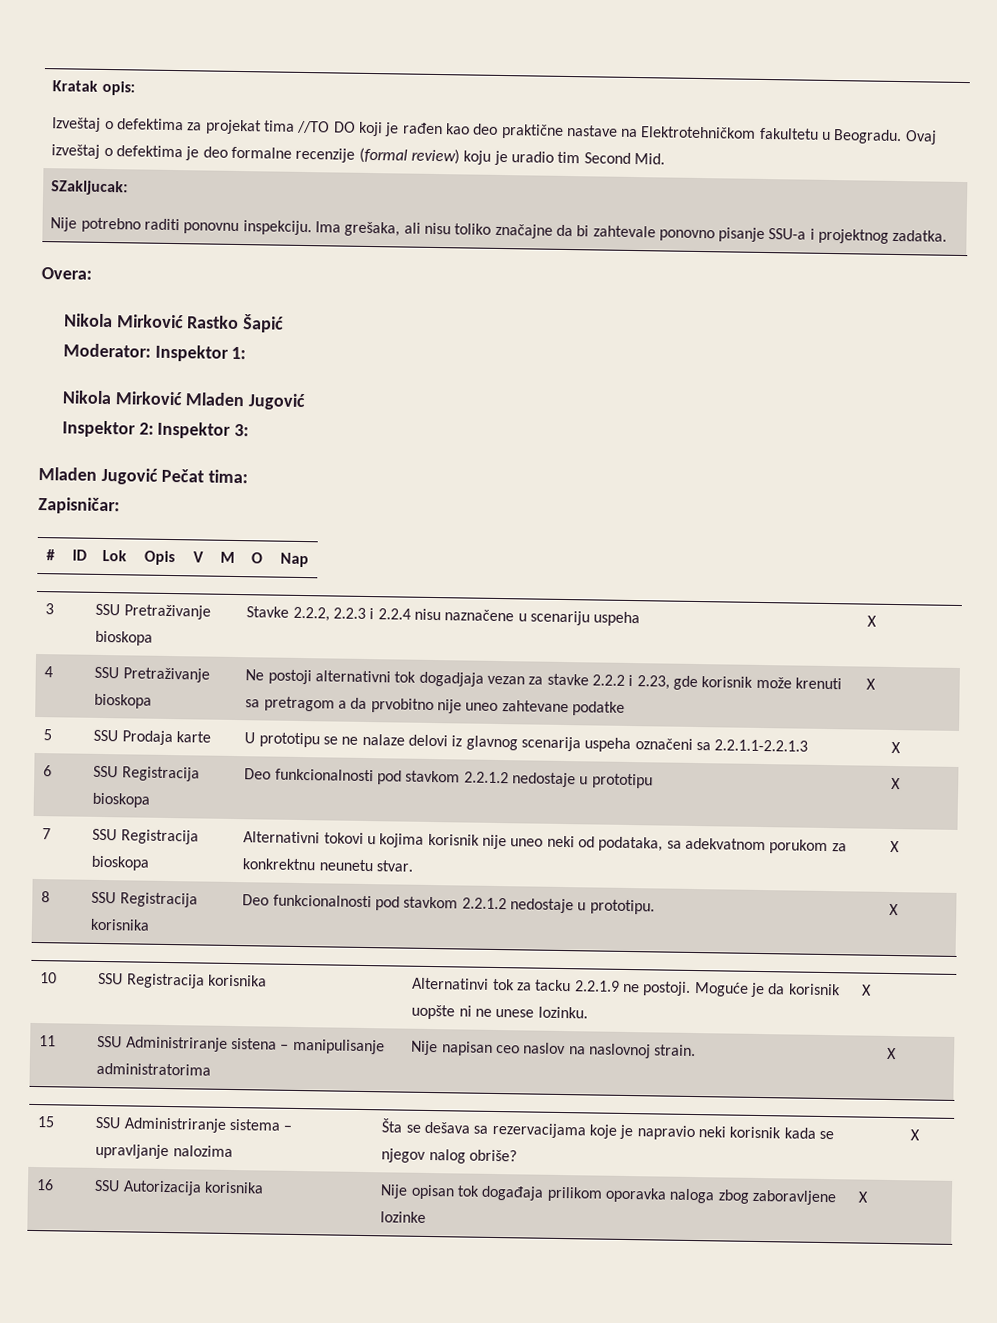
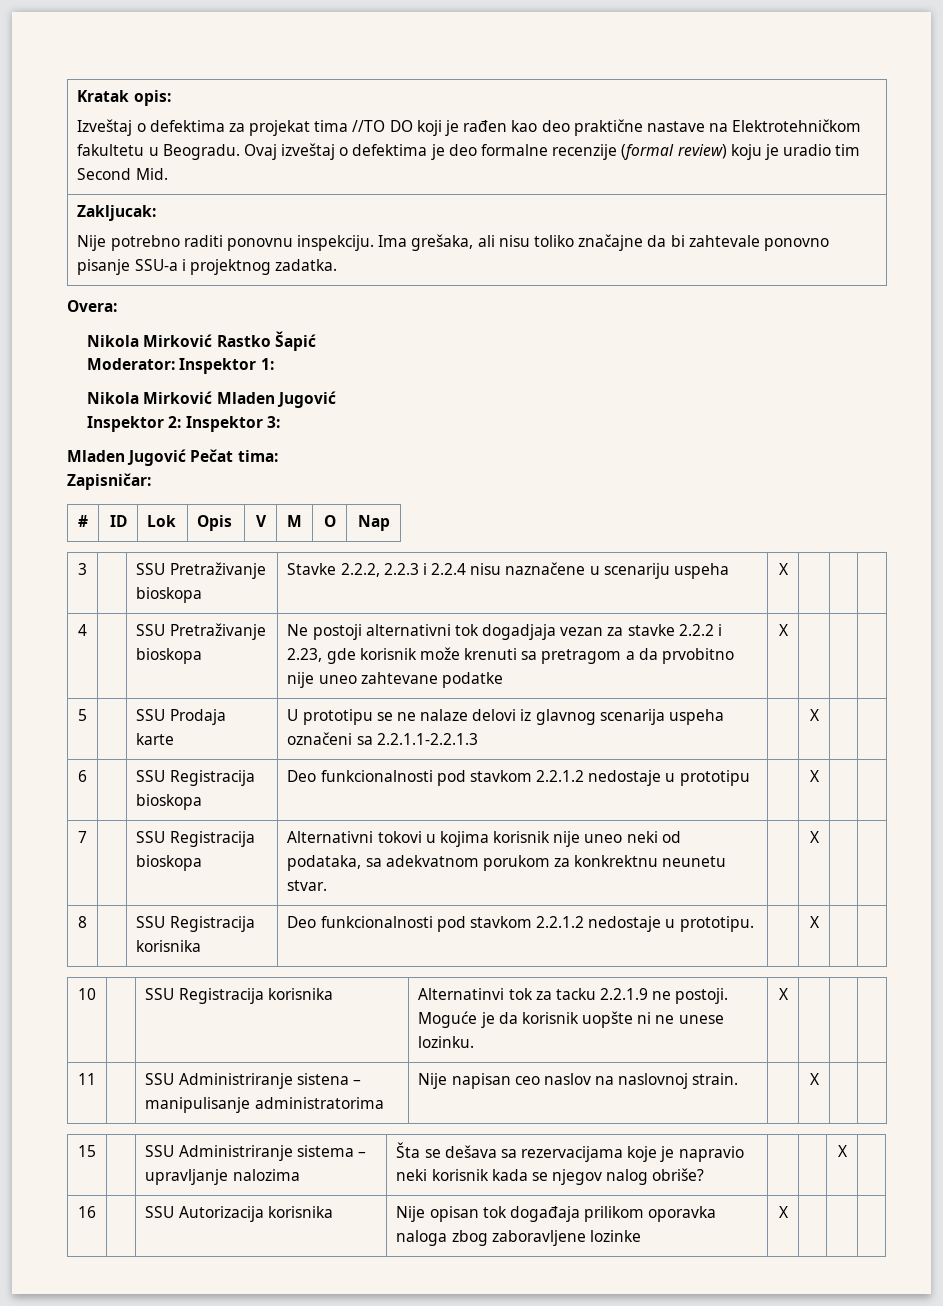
- SZakljucak:
+ Zakljucak:

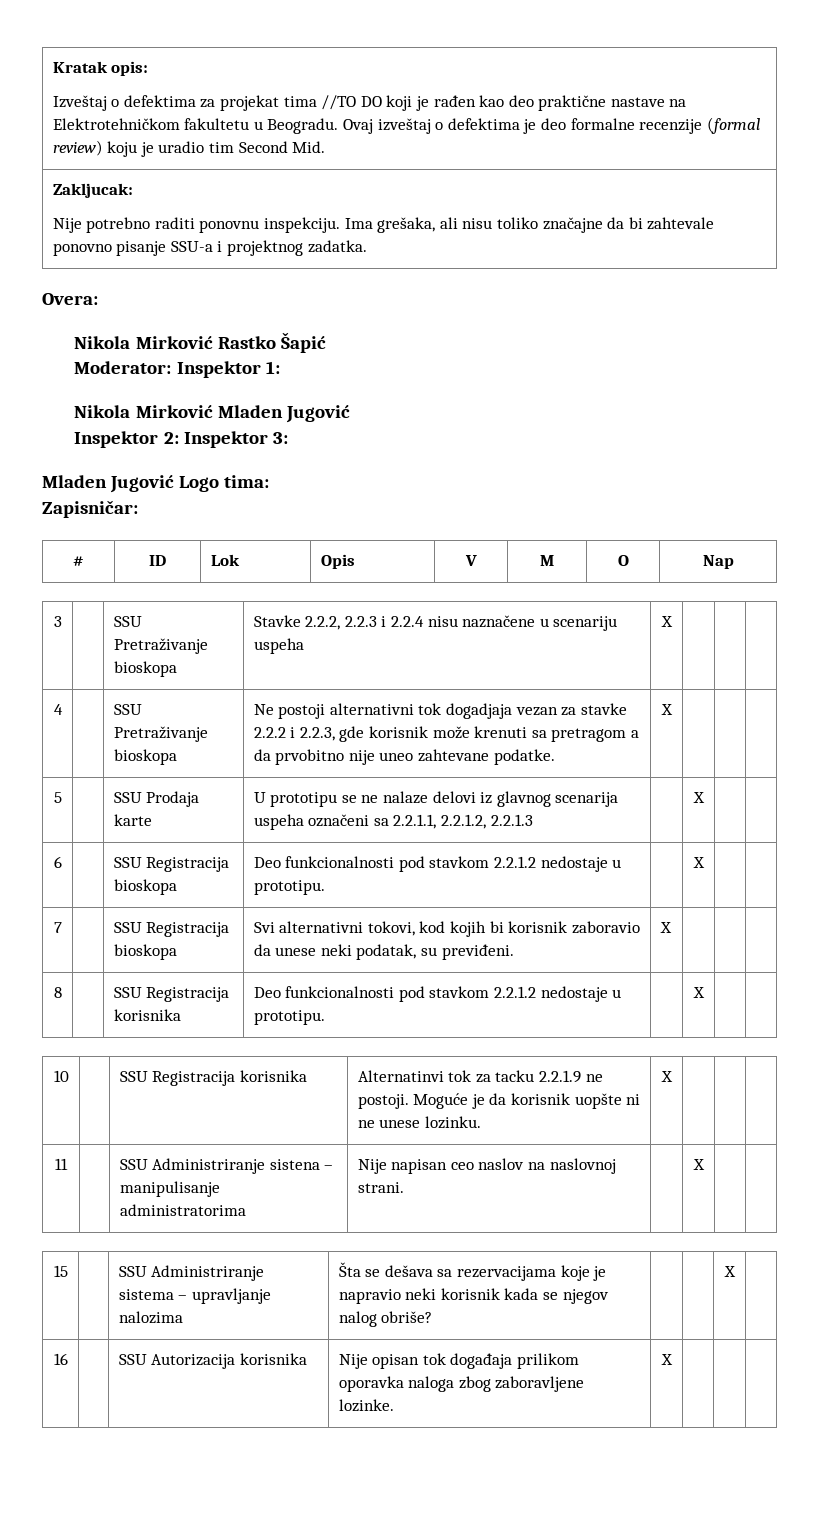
- Mladen Jugović Pečat tima:
+ Mladen Jugović Logo tima:
- 4 | | SSU Pretraživanje bioskopa | Ne postoji alternativni tok dogadjaja vezan za stavke 2.2.2 i 2.23, gde korisnik može krenuti sa pretragom a da prvobitno nije uneo zahtevane podatke | X | | |
+ 4 | | SSU Pretraživanje bioskopa | Ne postoji alternativni tok dogadjaja vezan za stavke 2.2.2 i 2.2.3, gde korisnik može krenuti sa pretragom a da prvobitno nije uneo zahtevane podatke. | X | | |
- 5 | | SSU Prodaja karte | U prototipu se ne nalaze delovi iz glavnog scenarija uspeha označeni sa 2.2.1.1-2.2.1.3 | | X | |
+ 5 | | SSU Prodaja karte | U prototipu se ne nalaze delovi iz glavnog scenarija uspeha označeni sa 2.2.1.1, 2.2.1.2, 2.2.1.3 | | X | |
- 6 | | SSU Registracija bioskopa | Deo funkcionalnosti pod stavkom 2.2.1.2 nedostaje u prototipu | | X | |
+ 6 | | SSU Registracija bioskopa | Deo funkcionalnosti pod stavkom 2.2.1.2 nedostaje u prototipu. | | X | |
- 7 | | SSU Registracija bioskopa | Alternativni tokovi u kojima korisnik nije uneo neki od podataka, sa adekvatnom porukom za konkrektnu neunetu stvar. | | X | |
+ 7 | | SSU Registracija bioskopa | Svi alternativni tokovi, kod kojih bi korisnik zaboravio da unese neki podatak, su previđeni. | X | | |
- 11 | | SSU Administriranje sistena – manipulisanje administratorima | Nije napisan ceo naslov na naslovnoj strain. | | X | |
+ 11 | | SSU Administriranje sistena – manipulisanje administratorima | Nije napisan ceo naslov na naslovnoj strani. | | X | |
- 16 | | SSU Autorizacija korisnika | Nije opisan tok događaja prilikom oporavka naloga zbog zaboravljene lozinke | X | | |
+ 16 | | SSU Autorizacija korisnika | Nije opisan tok događaja prilikom oporavka naloga zbog zaboravljene lozinke. | X | | |

